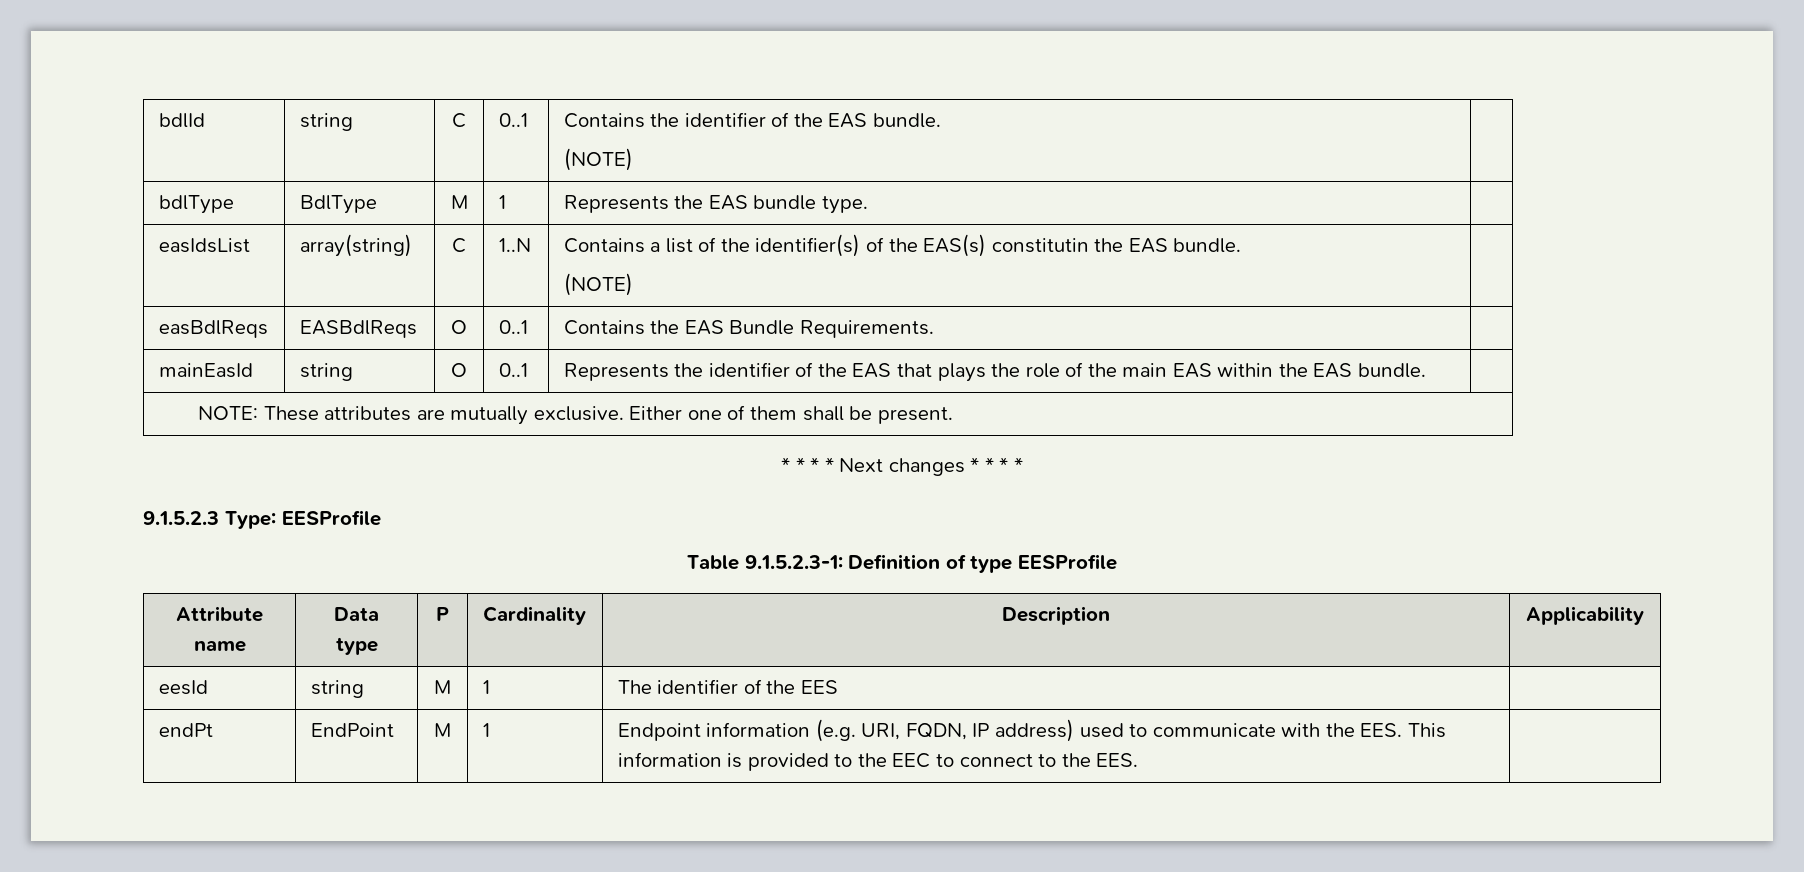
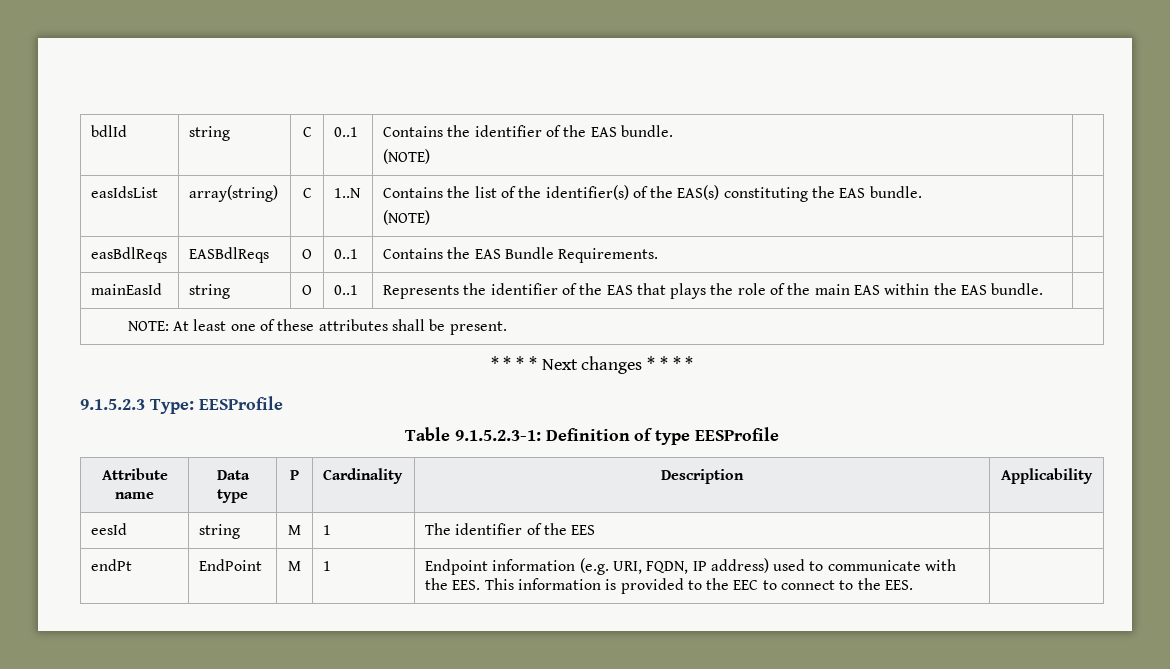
- bdlType | BdlType | M | 1 | Represents the EAS bundle type. |
- easIdsList | array(string) | C | 1..N | Contains a list of the identifier(s) of the EAS(s) constitutin the EAS bundle.
+ easIdsList | array(string) | C | 1..N | Contains the list of the identifier(s) of the EAS(s) constituting the EAS bundle.
- NOTE: These attributes are mutually exclusive. Either one of them shall be present.
+ NOTE: At least one of these attributes shall be present.

